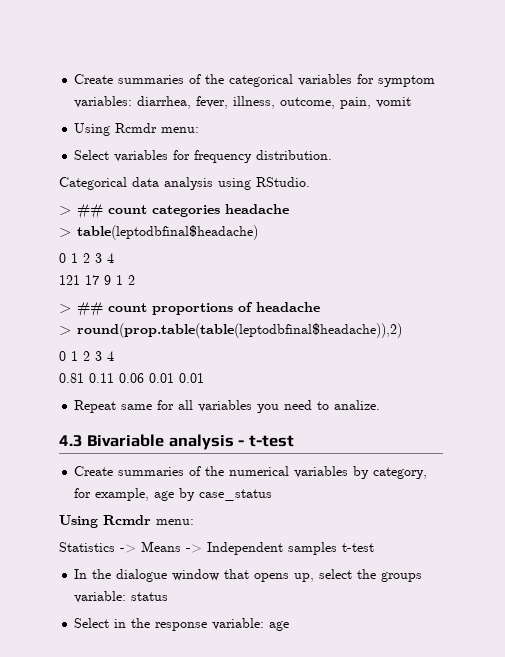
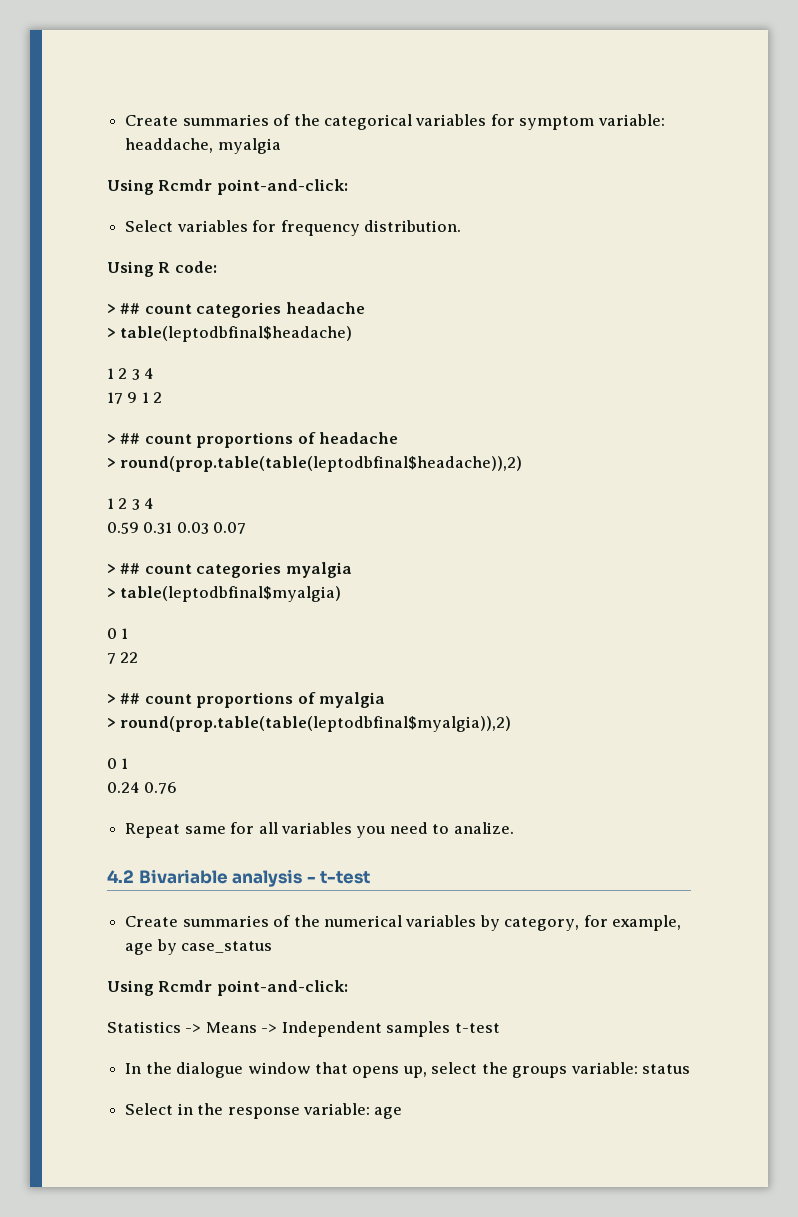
- Create summaries of the categorical variables for symptom variables: diarrhea, fever, illness, outcome, pain, vomit
- Using Rcmdr menu:
+ Create summaries of the categorical variables for symptom variable: headdache, myalgia
+ Using Rcmdr point-and-click:
- Categorical data analysis using RStudio.
+ Using R code:
  > table(leptodbfinal$headache)
- 0 1 2 3 4
- 121 17 9 1 2
+ 1 2 3 4
+ 17 9 1 2
  > round(prop.table(table(leptodbfinal$headache)),2)
- 0 1 2 3 4
- 0.81 0.11 0.06 0.01 0.01
+ 1 2 3 4
+ 0.59 0.31 0.03 0.07
+ > ## count categories myalgia
+ > table(leptodbfinal$myalgia)
+ 0 1
+ 7 22
+ > ## count proportions of myalgia
+ > round(prop.table(table(leptodbfinal$myalgia)),2)
+ 0 1
+ 0.24 0.76
- 4.3 Bivariable analysis - t-test
+ 4.2 Bivariable analysis - t-test
  Create summaries of the numerical variables by category, for example, age by case_status
- Using Rcmdr menu:
+ Using Rcmdr point-and-click:

